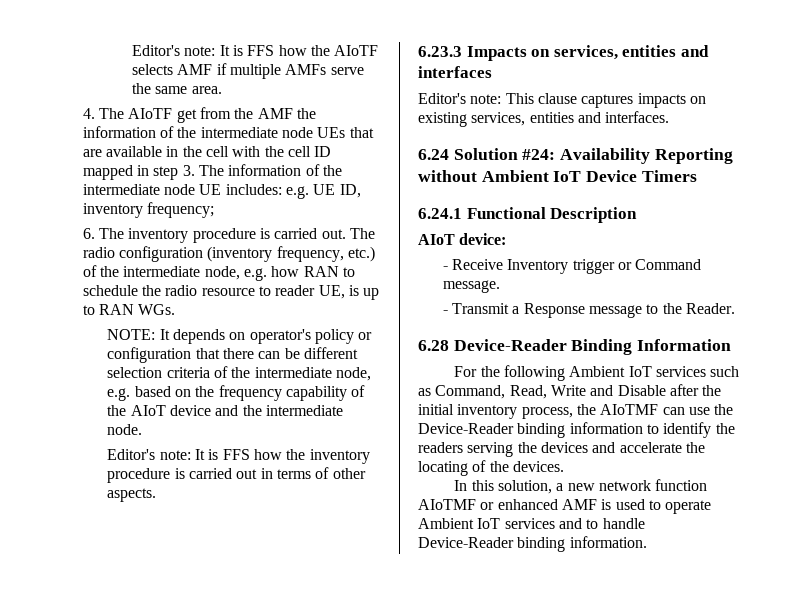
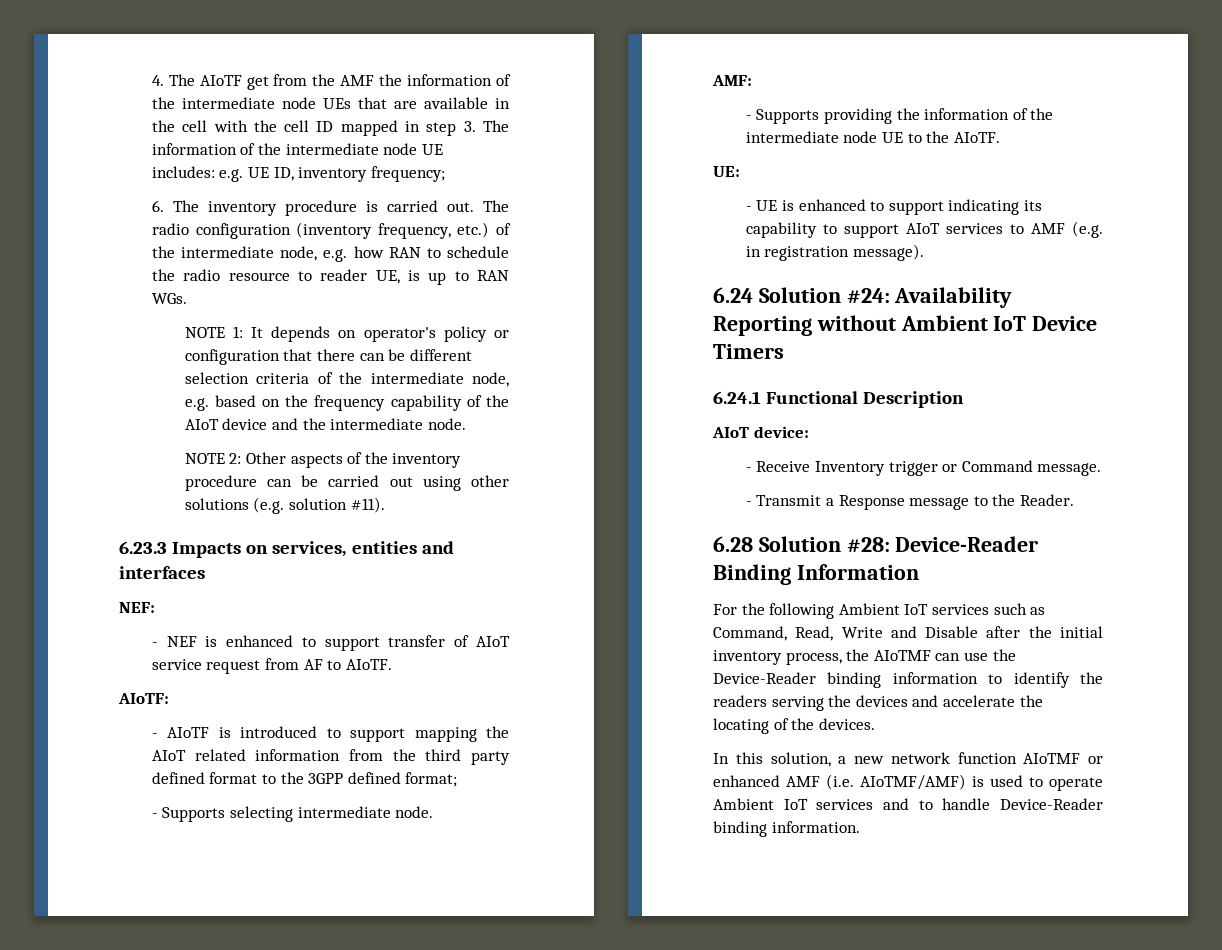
- Editor's note: It is FFS how the AIoTF selects AMF if multiple AMFs serve the same area.
- NOTE: It depends on operator's policy or configuration that there can be different selection criteria of the intermediate node, e.g. based on the frequency capability of the AIoT device and the intermediate node.
+ NOTE 1: It depends on operator's policy or configuration that there can be different selection criteria of the intermediate node, e.g. based on the frequency capability of the AIoT device and the intermediate node.
- Editor's note: It is FFS how the inventory procedure is carried out in terms of other aspects.
+ NOTE 2: Other aspects of the inventory procedure can be carried out using other solutions (e.g. solution #11).
- Editor's note: This clause captures impacts on existing services, entities and interfaces.
+ NEF:
+ - NEF is enhanced to support transfer of AIoT service request from AF to AIoTF.
+ AIoTF:
+ - AIoTF is introduced to support mapping the AIoT related information from the third party defined format to the 3GPP defined format;
+ - Supports selecting intermediate node.
+ AMF:
+ - Supports providing the information of the intermediate node UE to the AIoTF.
+ UE:
+ - UE is enhanced to support indicating its capability to support AIoT services to AMF (e.g. in registration message).
- 6.28 Device-Reader Binding Information
+ 6.28 Solution #28: Device-Reader Binding Information
- In this solution, a new network function AIoTMF or enhanced AMF is used to operate Ambient IoT services and to handle Device-Reader binding information.
+ In this solution, a new network function AIoTMF or enhanced AMF (i.e. AIoTMF/AMF) is used to operate Ambient IoT services and to handle Device-Reader binding information.

